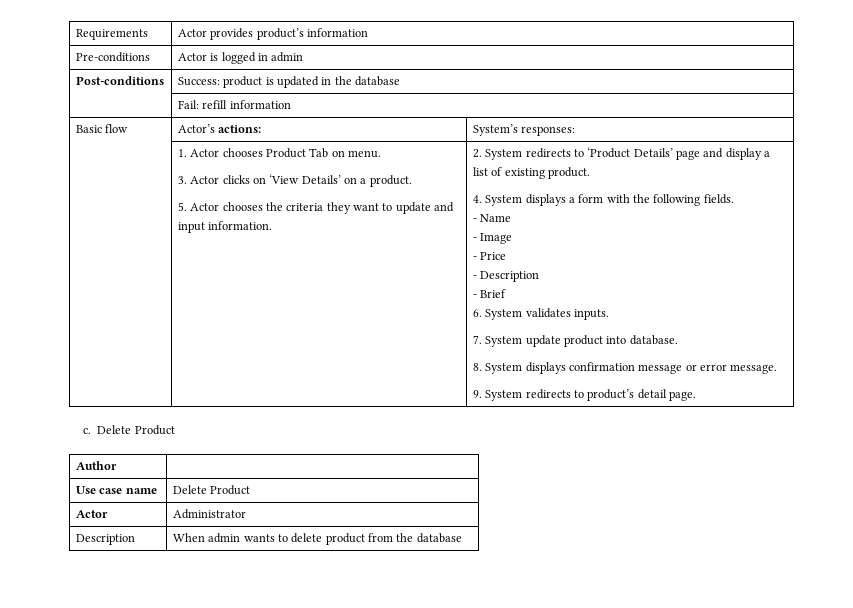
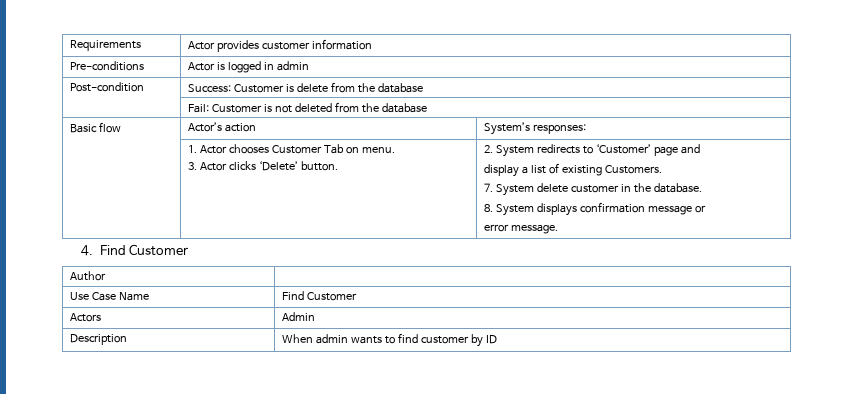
- Requirements | Actor provides product’s information
+ Requirements | Actor provides customer information
- Post-conditions | Success: product is updated in the database
+ Post-condition | Success: Customer is delete from the database
- | Fail: refill information
+ | Fail: Customer is not deleted from the database
- Basic flow | Actor’s actions: | System’s responses:
+ Basic flow | Actor’s action | System’s responses:
- 1. Actor chooses Product Tab on menu.
+ 1. Actor chooses Customer Tab on menu.
- 3. Actor clicks on ‘View Details’ on a product.
- 5. Actor chooses the criteria they want to update and input information.
+ 3. Actor clicks ‘Delete’ button.
- 2. System redirects to ‘Product Details’ page and display a list of existing product.
- 4. System displays a form with the following fields.
- - Name
- - Image
- - Price
- - Description
- - Brief
- 6. System validates inputs.
- 7. System update product into database.
+ 2. System redirects to ‘Customer’ page and
+ display a list of existing Customers.
+ 7. System delete customer in the database.
- 8. System displays confirmation message or error message.
+ 8. System displays confirmation message or
+ error message.
- 9. System redirects to product’s detail page.
- c. Delete Product
+ 4. Find Customer
  Author |
- Use case name | Delete Product
- Actor | Administrator
+ Use Case Name | Find Customer
+ Actors | Admin
- Description | When admin wants to delete product from the database
+ Description | When admin wants to find customer by ID

